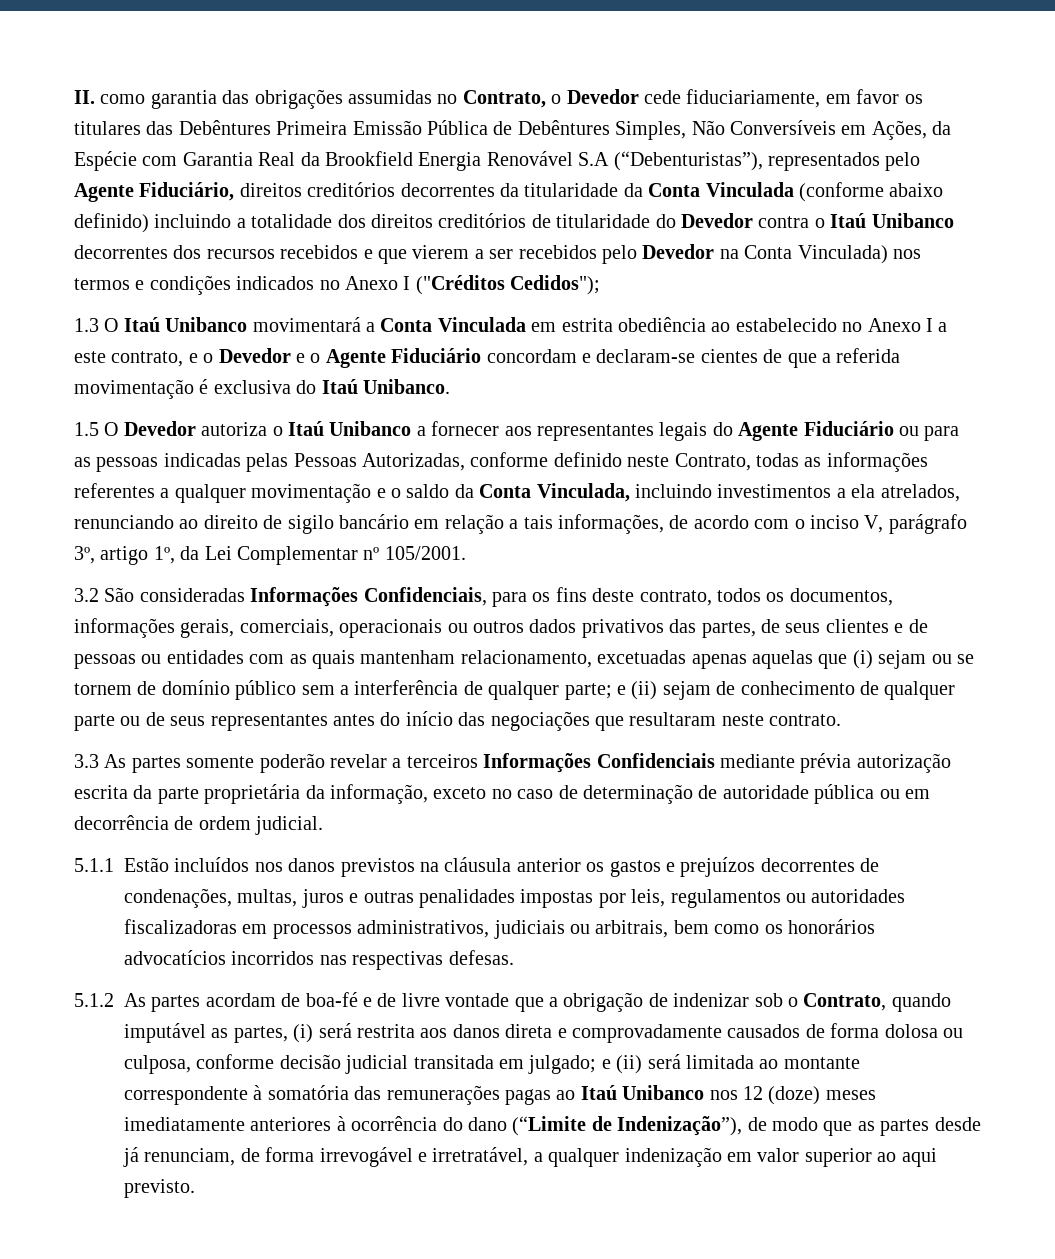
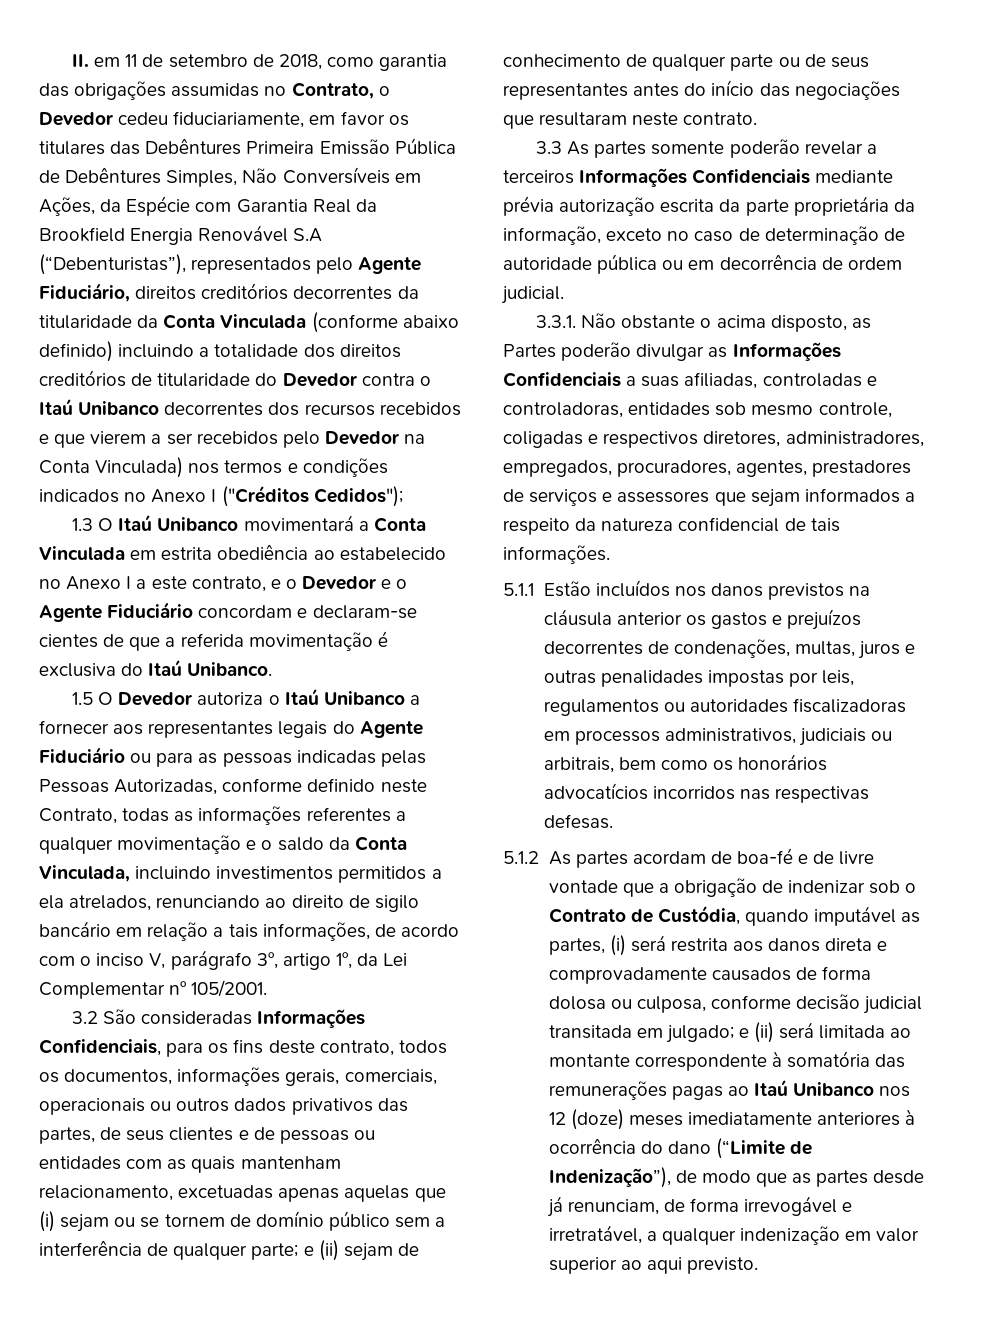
- II. como garantia das obrigações assumidas no Contrato, o Devedor cede fiduciariamente, em favor os titulares das Debêntures Primeira Emissão Pública de Debêntures Simples, Não Conversíveis em Ações, da Espécie com Garantia Real da Brookfield Energia Renovável S.A (“Debenturistas”), representados pelo Agente Fiduciário, direitos creditórios decorrentes da titularidade da Conta Vinculada (conforme abaixo definido) incluindo a totalidade dos direitos creditórios de titularidade do Devedor contra o Itaú Unibanco decorrentes dos recursos recebidos e que vierem a ser recebidos pelo Devedor na Conta Vinculada) nos termos e condições indicados no Anexo I ("Créditos Cedidos");
+ II. em 11 de setembro de 2018, como garantia das obrigações assumidas no Contrato, o Devedor cedeu fiduciariamente, em favor os titulares das Debêntures Primeira Emissão Pública de Debêntures Simples, Não Conversíveis em Ações, da Espécie com Garantia Real da Brookfield Energia Renovável S.A (“Debenturistas”), representados pelo Agente Fiduciário, direitos creditórios decorrentes da titularidade da Conta Vinculada (conforme abaixo definido) incluindo a totalidade dos direitos creditórios de titularidade do Devedor contra o Itaú Unibanco decorrentes dos recursos recebidos e que vierem a ser recebidos pelo Devedor na Conta Vinculada) nos termos e condições indicados no Anexo I ("Créditos Cedidos");
- 1.5 O Devedor autoriza o Itaú Unibanco a fornecer aos representantes legais do Agente Fiduciário ou para as pessoas indicadas pelas Pessoas Autorizadas, conforme definido neste Contrato, todas as informações referentes a qualquer movimentação e o saldo da Conta Vinculada, incluindo investimentos a ela atrelados, renunciando ao direito de sigilo bancário em relação a tais informações, de acordo com o inciso V, parágrafo 3º, artigo 1º, da Lei Complementar nº 105/2001.
+ 1.5 O Devedor autoriza o Itaú Unibanco a fornecer aos representantes legais do Agente Fiduciário ou para as pessoas indicadas pelas Pessoas Autorizadas, conforme definido neste Contrato, todas as informações referentes a qualquer movimentação e o saldo da Conta Vinculada, incluindo investimentos permitidos a ela atrelados, renunciando ao direito de sigilo bancário em relação a tais informações, de acordo com o inciso V, parágrafo 3º, artigo 1º, da Lei Complementar nº 105/2001.
+ 3.3.1. Não obstante o acima disposto, as Partes poderão divulgar as Informações Confidenciais a suas afiliadas, controladas e controladoras, entidades sob mesmo controle, coligadas e respectivos diretores, administradores, empregados, procuradores, agentes, prestadores de serviços e assessores que sejam informados a respeito da natureza confidencial de tais informações.
- 5.1.2 As partes acordam de boa-fé e de livre vontade que a obrigação de indenizar sob o Contrato, quando imputável as partes, (i) será restrita aos danos direta e comprovadamente causados de forma dolosa ou culposa, conforme decisão judicial transitada em julgado;
+ 5.1.2 As partes acordam de boa-fé e de livre vontade que a obrigação de indenizar sob o Contrato de Custódia, quando imputável as partes, (i) será restrita aos danos direta e comprovadamente causados de forma dolosa ou culposa, conforme decisão judicial transitada em julgado;

